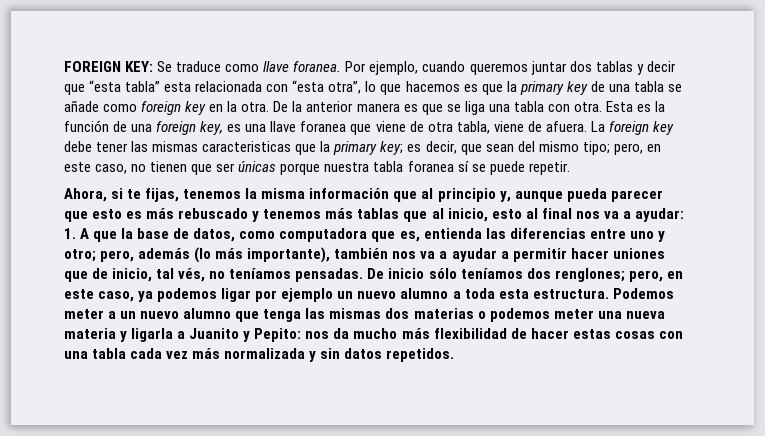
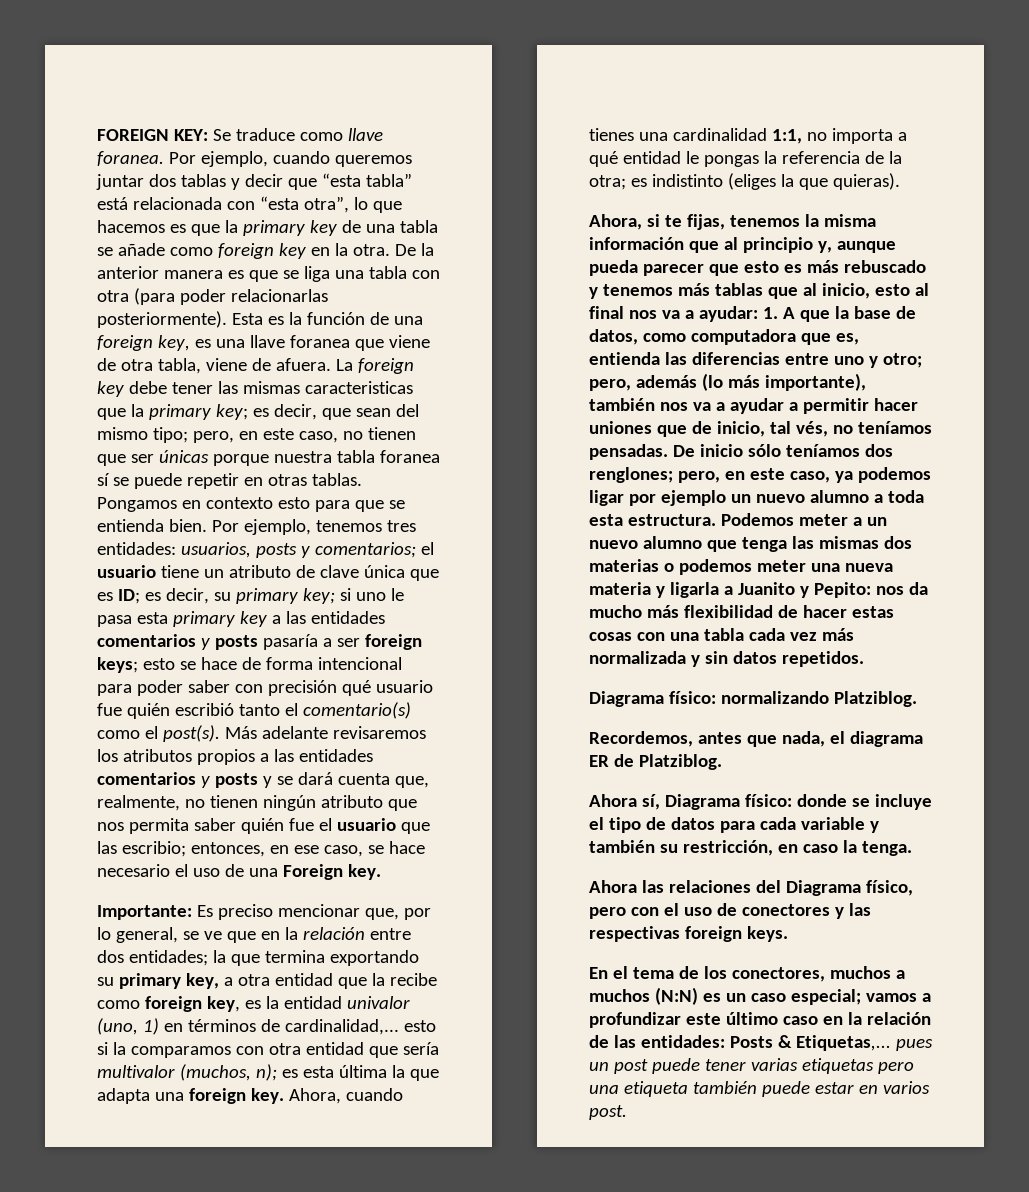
- Por ejemplo, cuando queremos juntar dos tablas y decir que “esta tabla” esta relacionada con “esta otra”, lo que hacemos es que la primary key de una tabla se añade como foreign key en la otra.
+ Por ejemplo, cuando queremos juntar dos tablas y decir que “esta tabla” está relacionada con “esta otra”, lo que hacemos es que la primary key de una tabla se añade como foreign key en la otra.
- De la anterior manera es que se liga una tabla con otra.
+ De la anterior manera es que se liga una tabla con otra (para poder relacionarlas posteriormente).
- La foreign key debe tener las mismas caracteristicas que la primary key; es decir, que sean del mismo tipo; pero, en este caso, no tienen que ser únicas porque nuestra tabla foranea sí se puede repetir.
+ La foreign key debe tener las mismas caracteristicas que la primary key; es decir, que sean del mismo tipo; pero, en este caso, no tienen que ser únicas porque nuestra tabla foranea sí se puede repetir en otras tablas. Pongamos en contexto esto para que se entienda bien. Por ejemplo, tenemos tres entidades: usuarios, posts y comentarios; el usuario tiene un atributo de clave única que es ID; es decir, su primary key; si uno le pasa esta primary key a las entidades comentarios y posts pasaría a ser foreign keys; esto se hace de forma intencional para poder saber con precisión qué usuario fue quién escribió tanto el comentario(s) como el post(s). Más adelante revisaremos los atributos propios a las entidades comentarios y posts y se dará cuenta que, realmente, no tienen ningún atributo que nos permita saber quién fue el usuario que las escribio; entonces, en ese caso, se hace necesario el uso de una Foreign key.
+ Importante: Es preciso mencionar que, por lo general, se ve que en la relación entre dos entidades; la que termina exportando su primary key, a otra entidad que la recibe como foreign key, es la entidad univalor (uno, 1) en términos de cardinalidad,... esto si la comparamos con otra entidad que sería multivalor (muchos, n); es esta última la que adapta una foreign key. Ahora, cuando tienes una cardinalidad 1:1, no importa a qué entidad le pongas la referencia de la otra; es indistinto (eliges la que quieras).
+ Diagrama físico: normalizando Platziblog.
+ Recordemos, antes que nada, el diagrama ER de Platziblog.
+ Ahora sí, Diagrama físico: donde se incluye el tipo de datos para cada variable y también su restricción, en caso la tenga.
+ Ahora las relaciones del Diagrama físico, pero con el uso de conectores y las respectivas foreign keys.
+ En el tema de los conectores, muchos a muchos (N:N) es un caso especial; vamos a profundizar este último caso en la relación de las entidades: Posts & Etiquetas,... pues un post puede tener varias etiquetas pero una etiqueta también puede estar en varios post.

